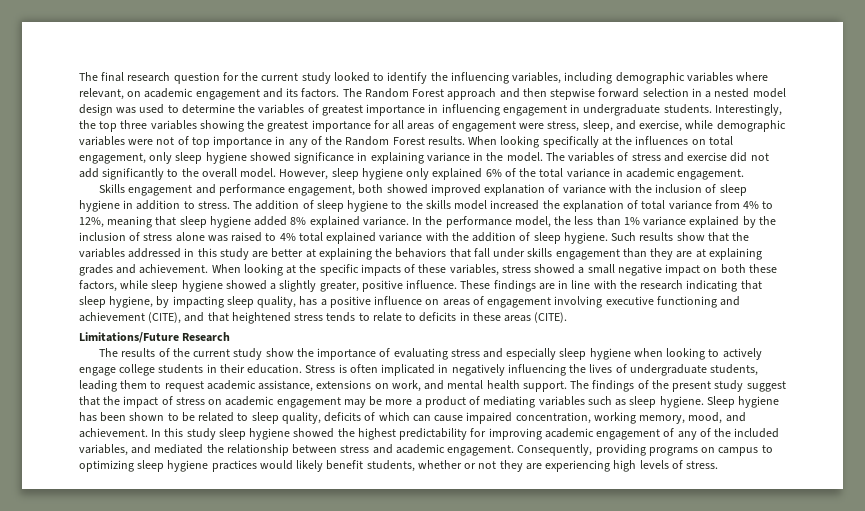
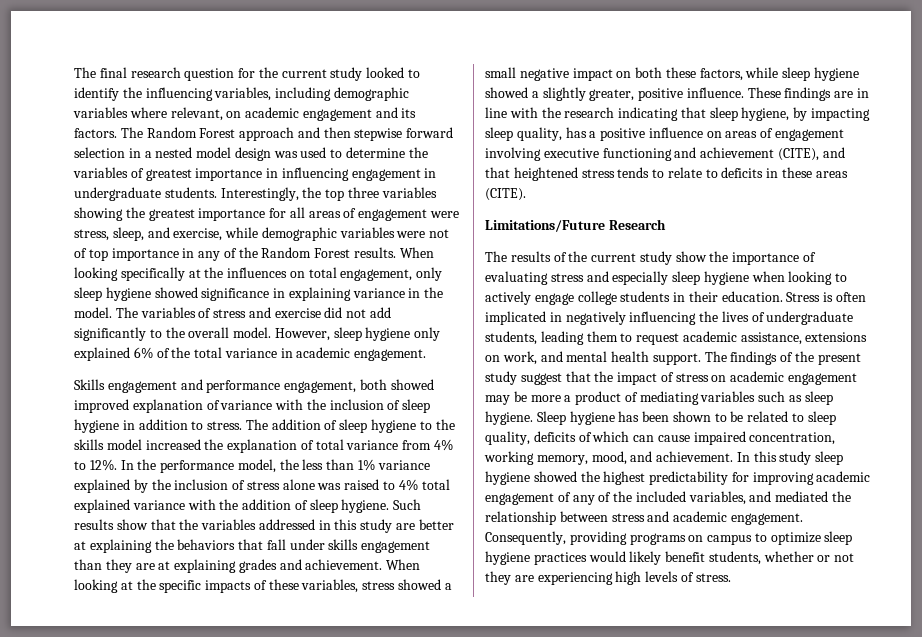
- The addition of sleep hygiene to the skills model increased the explanation of total variance from 4% to 12%, meaning that sleep hygiene added 8% explained variance.
+ The addition of sleep hygiene to the skills model increased the explanation of total variance from 4% to 12%.
- Consequently, providing programs on campus to optimizing sleep hygiene practices would likely benefit students, whether or not they are experiencing high levels of stress.
+ Consequently, providing programs on campus to optimize sleep hygiene practices would likely benefit students, whether or not they are experiencing high levels of stress.

